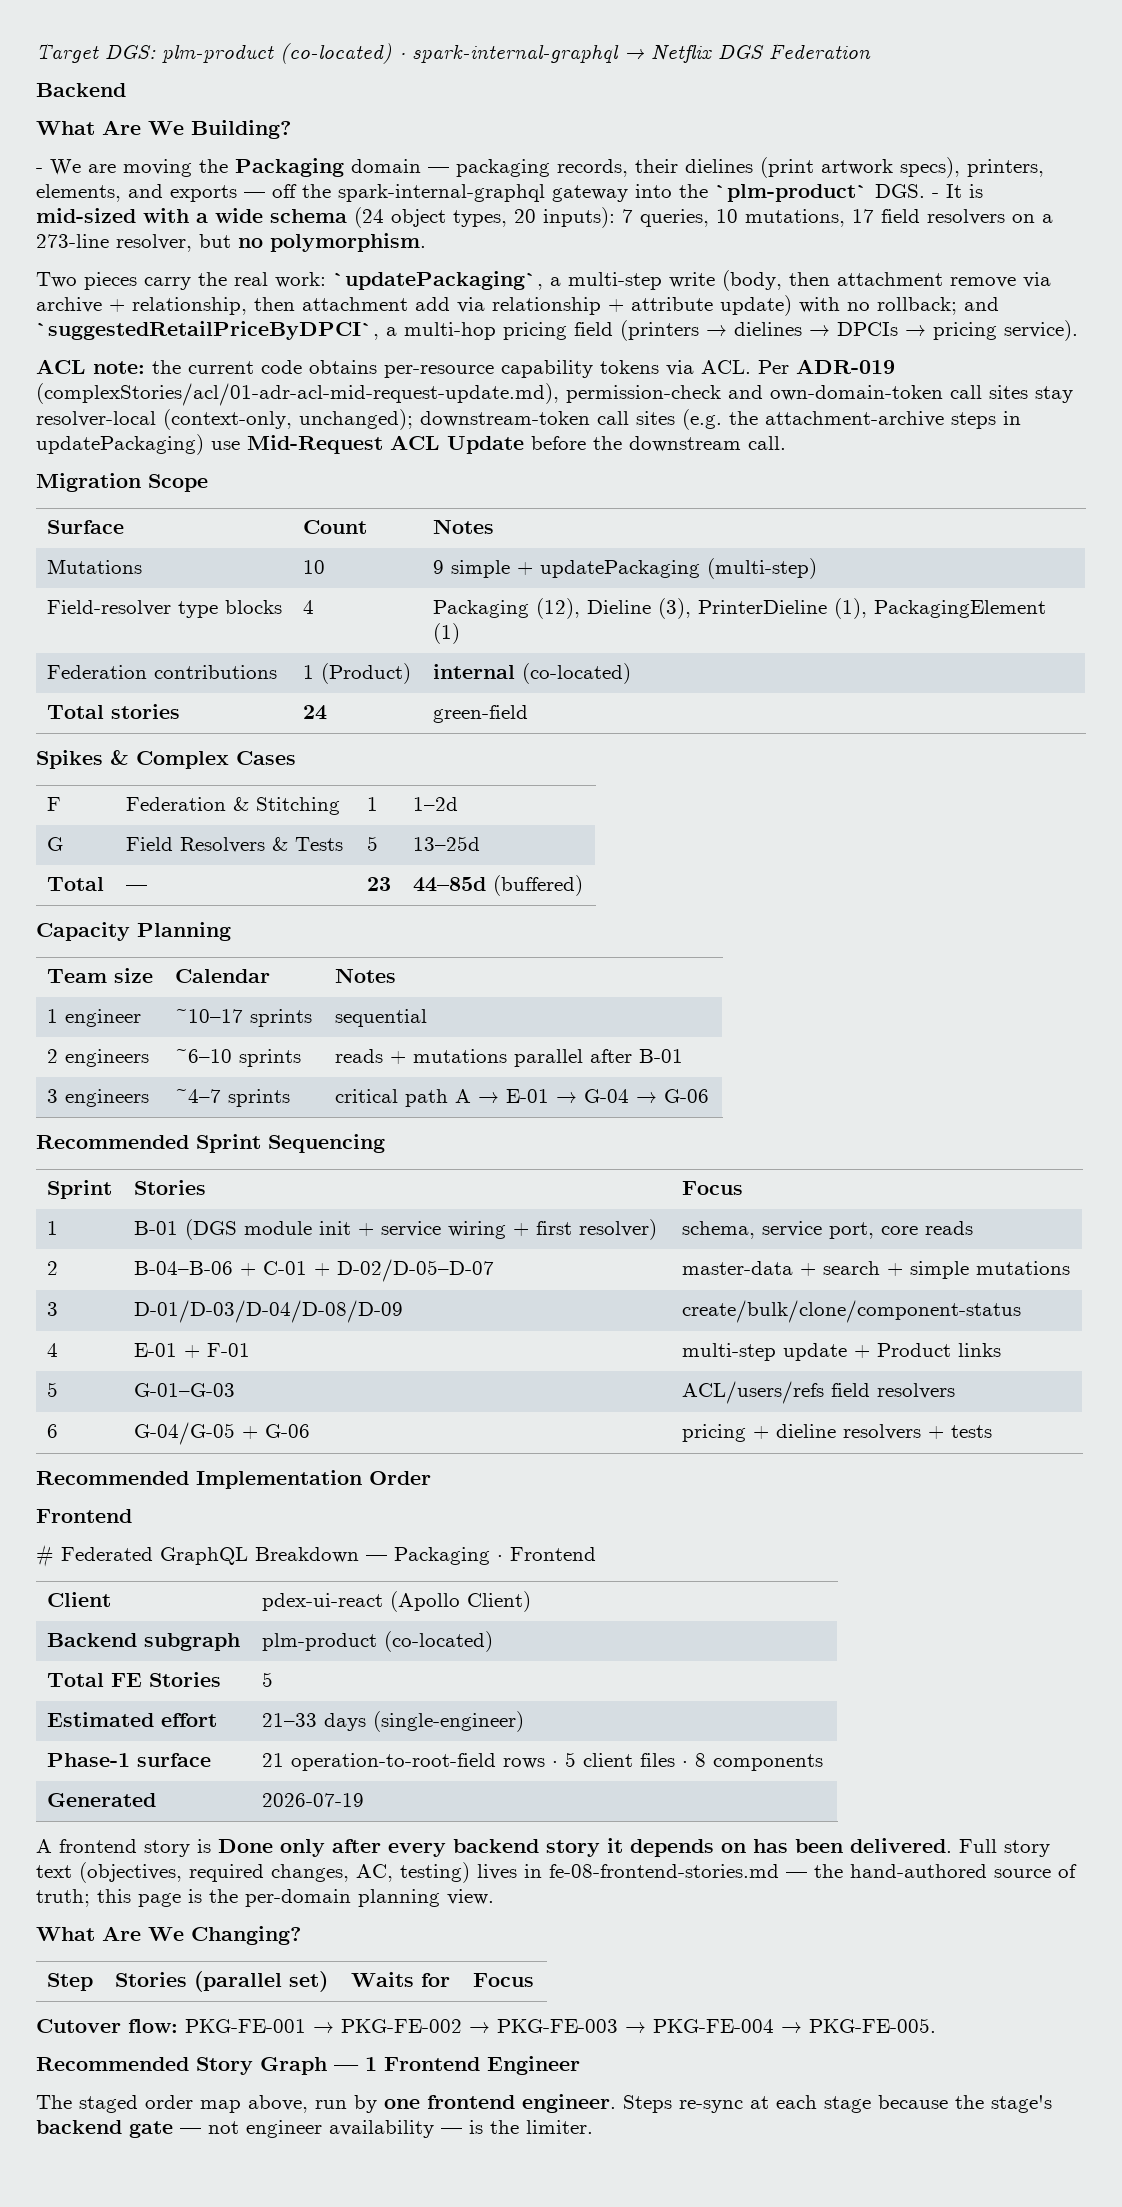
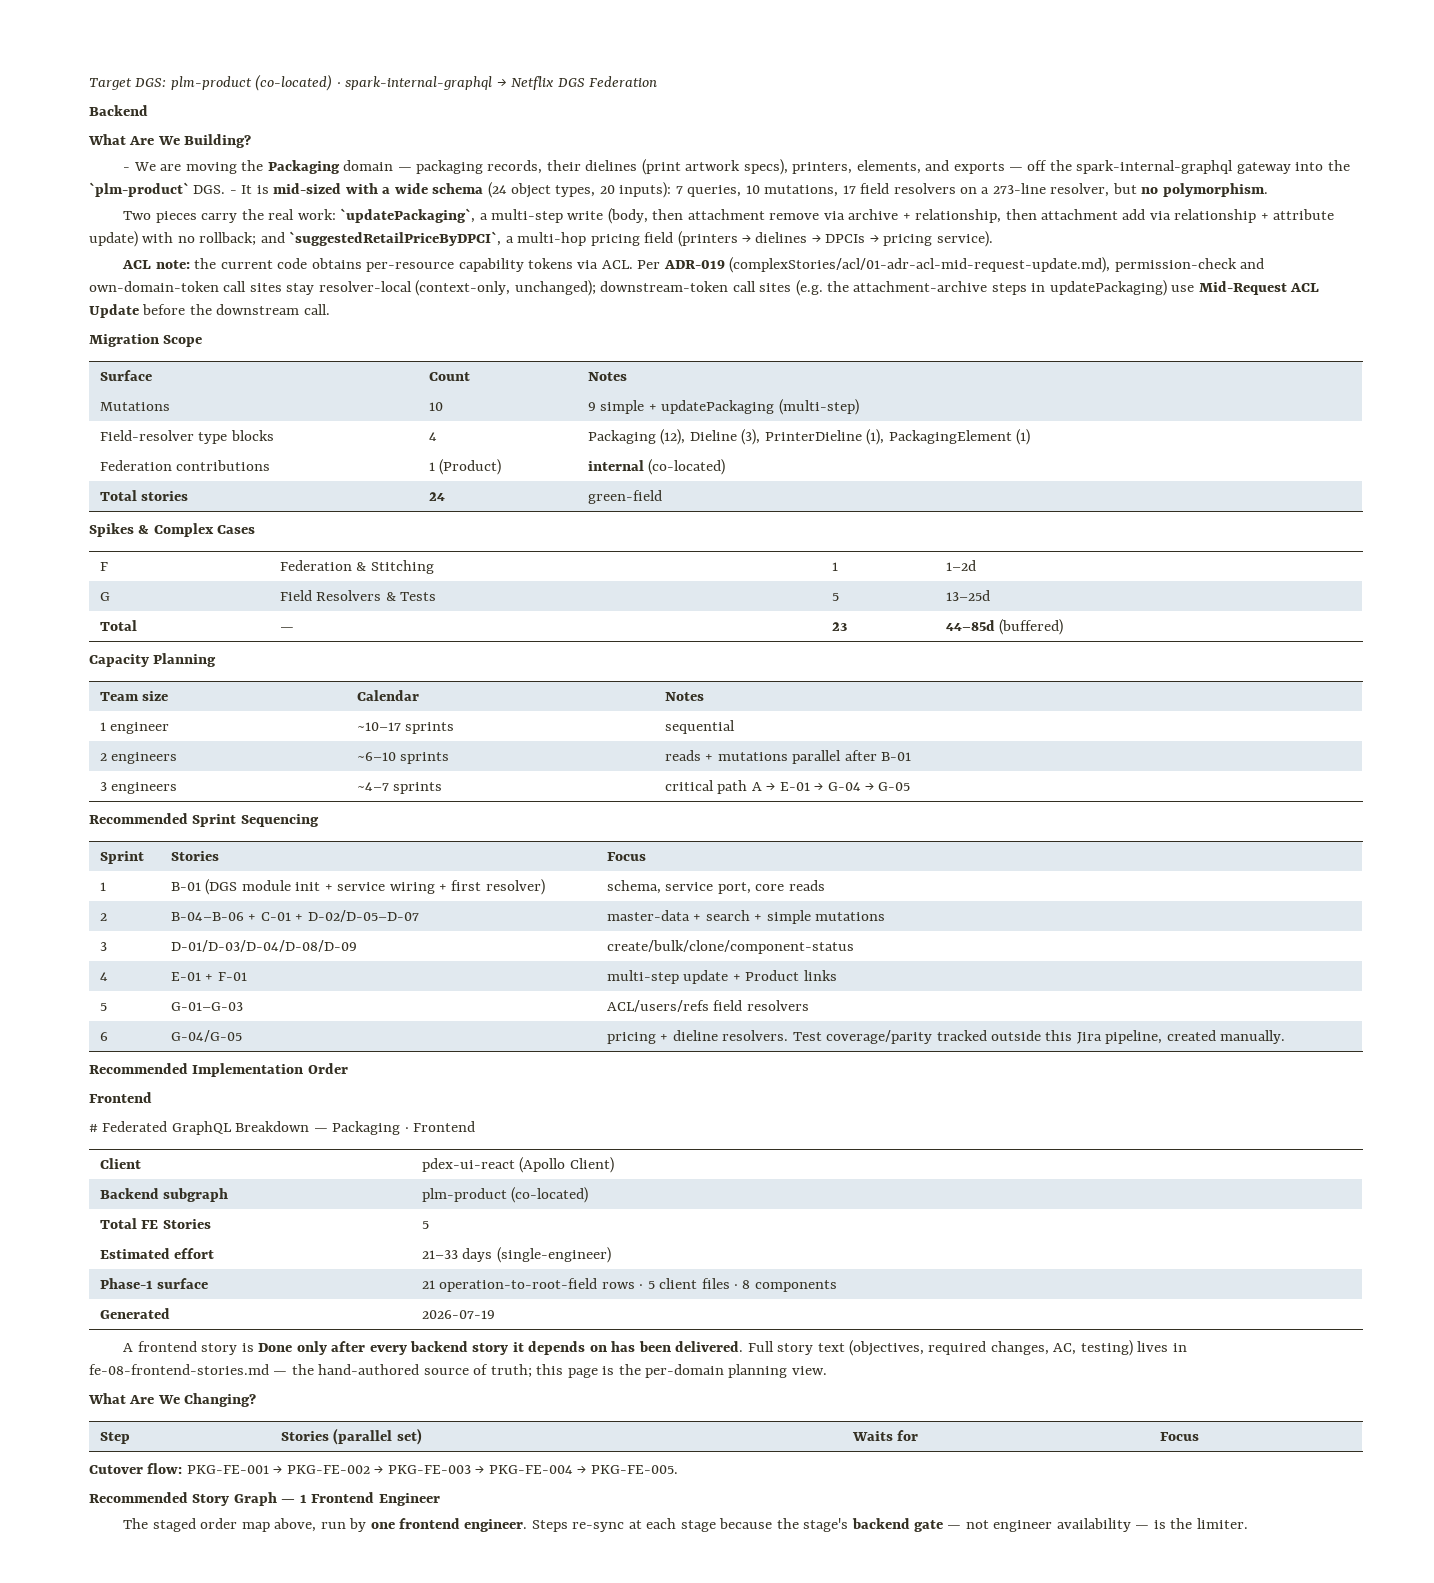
- 3 engineers | ~4–7 sprints | critical path A → E-01 → G-04 → G-06
+ 3 engineers | ~4–7 sprints | critical path A → E-01 → G-04 → G-05
- 6 | G-04/G-05 + G-06 | pricing + dieline resolvers + tests
+ 6 | G-04/G-05 | pricing + dieline resolvers. Test coverage/parity tracked outside this Jira pipeline, created manually.

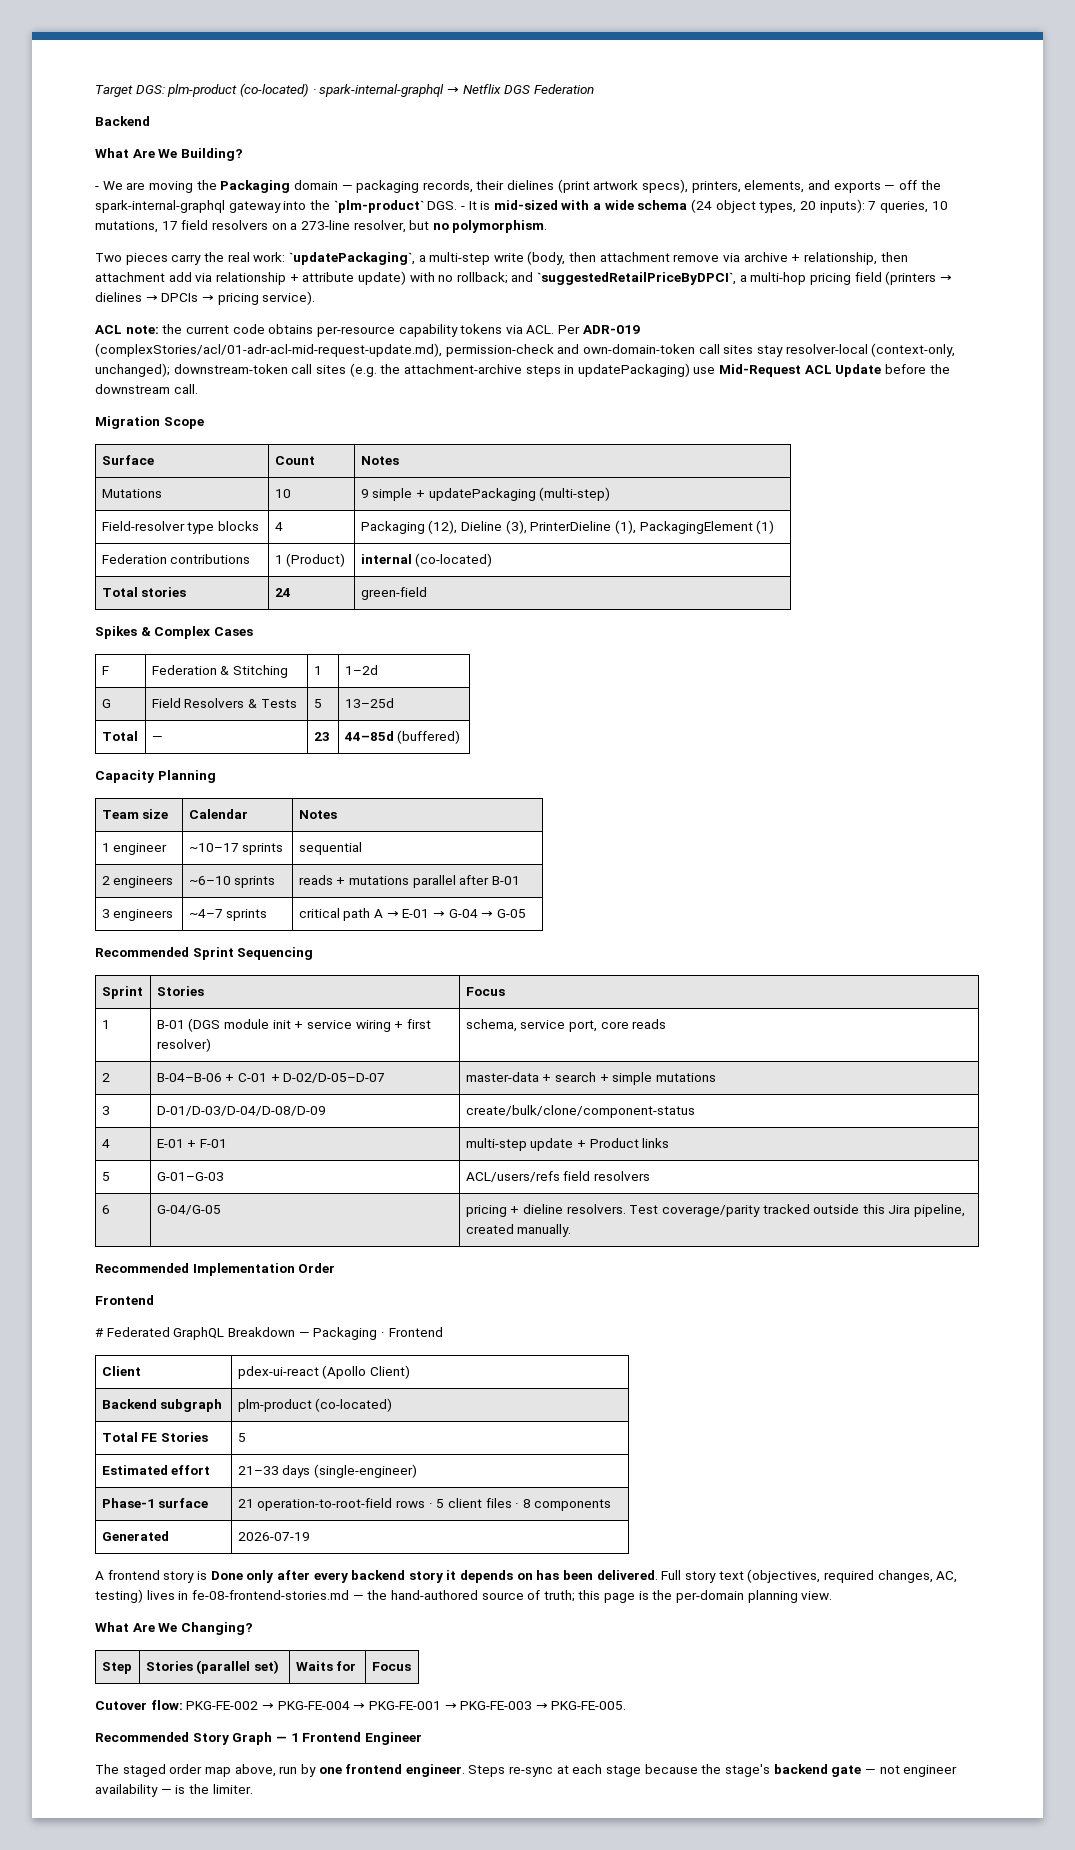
- Cutover flow: PKG-FE-001 → PKG-FE-002 → PKG-FE-003 → PKG-FE-004 → PKG-FE-005.
+ Cutover flow: PKG-FE-002 → PKG-FE-004 → PKG-FE-001 → PKG-FE-003 → PKG-FE-005.

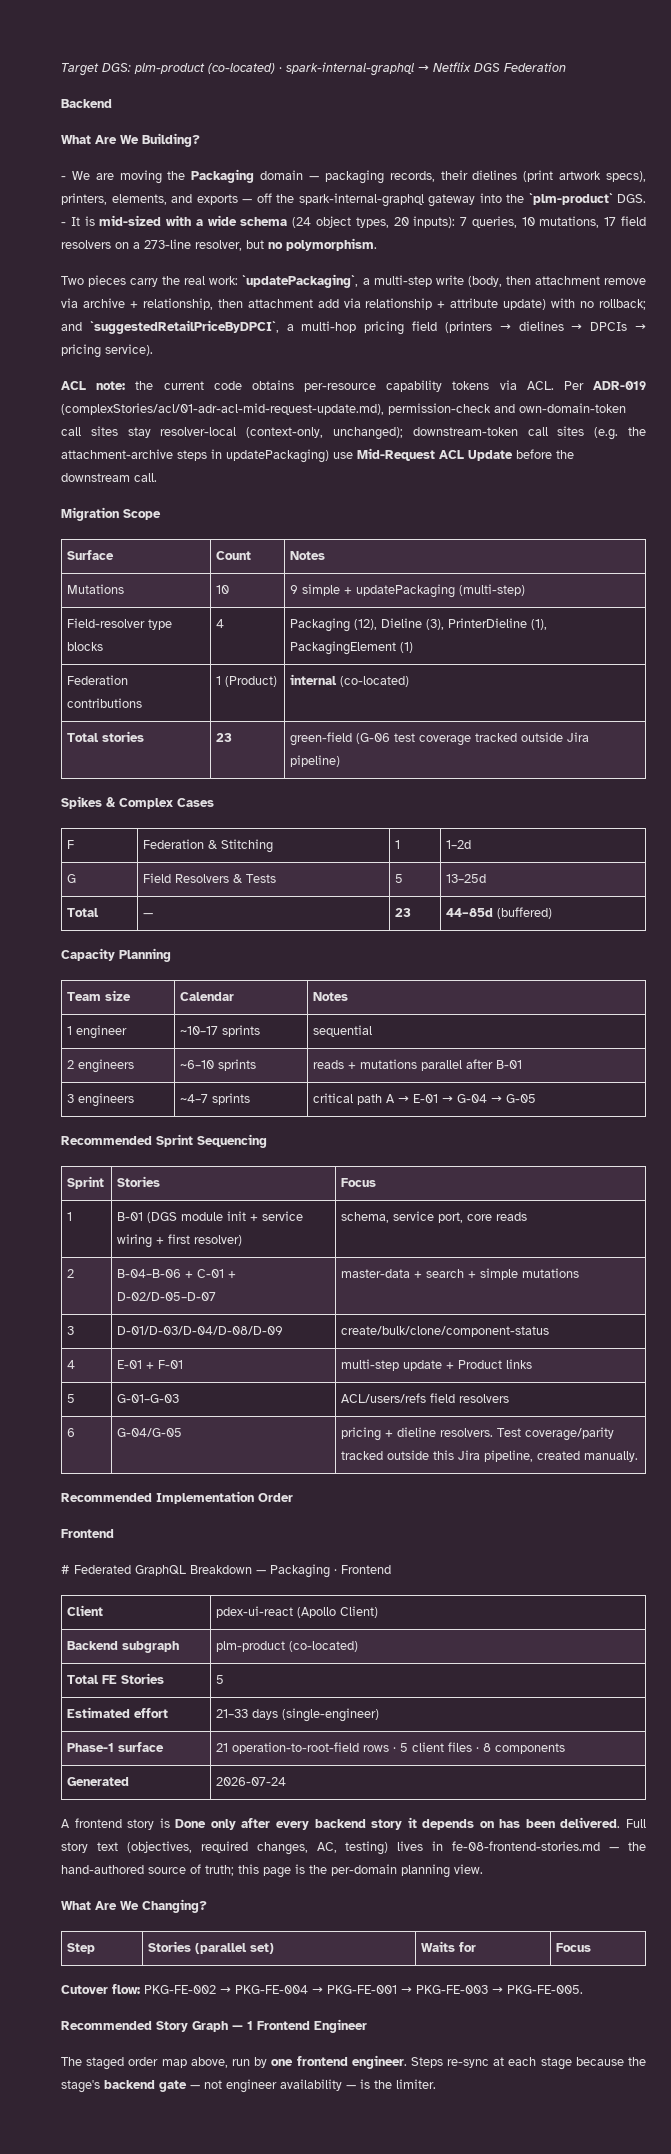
- Total stories | 24 | green-field
+ Total stories | 23 | green-field (G-06 test coverage tracked outside Jira pipeline)
- Generated | 2026-07-19
+ Generated | 2026-07-24

